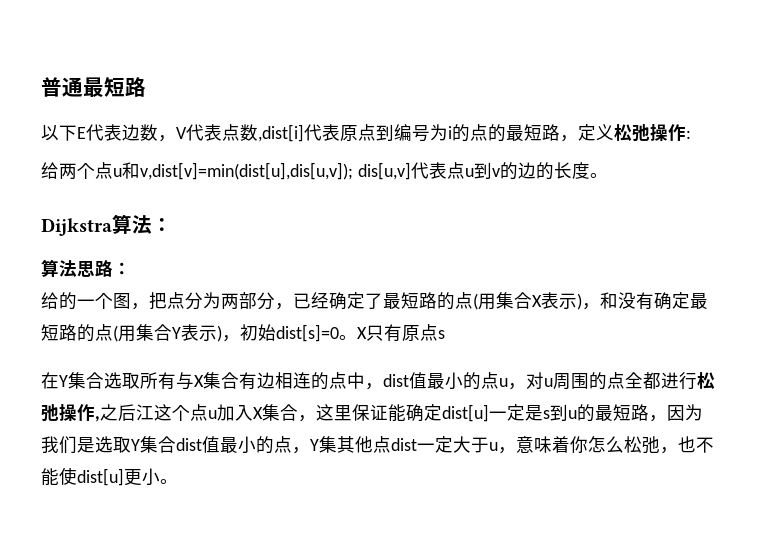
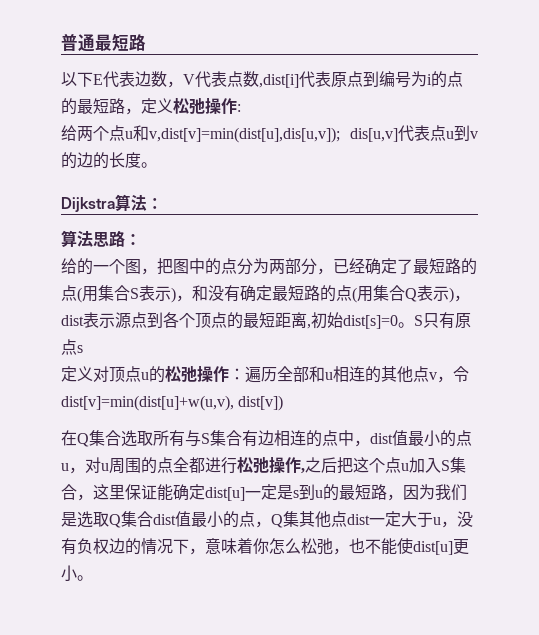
- 给的一个图，把点分为两部分，已经确定了最短路的点(用集合X表示)，和没有确定最短路的点(用集合Y表示)，初始dist[s]=0。
+ 给的一个图，把图中的点分为两部分，已经确定了最短路的点(用集合S表示)，和没有确定最短路的点(用集合Q表示)，dist表示源点到各个顶点的最短距离,初始dist[s]=0。
- X只有原点s
+ S只有原点s
+ 定义对顶点u的松弛操作：遍历全部和u相连的其他点v，令dist[v]=min(dist[u]+w(u,v), dist[v])
- 在Y集合选取所有与X集合有边相连的点中，dist值最小的点u，对u周围的点全都进行松弛操作,之后江这个点u加入X集合，这里保证能确定dist[u]一定是s到u的最短路，因为我们是选取Y集合dist值最小的点，Y集其他点dist一定大于u，意味着你怎么松弛，也不能使dist[u]更小。
+ 在Q集合选取所有与S集合有边相连的点中，dist值最小的点u，对u周围的点全都进行松弛操作,之后把这个点u加入S集合，这里保证能确定dist[u]一定是s到u的最短路，因为我们是选取Q集合dist值最小的点，Q集其他点dist一定大于u，没有负权边的情况下，意味着你怎么松弛，也不能使dist[u]更小。

